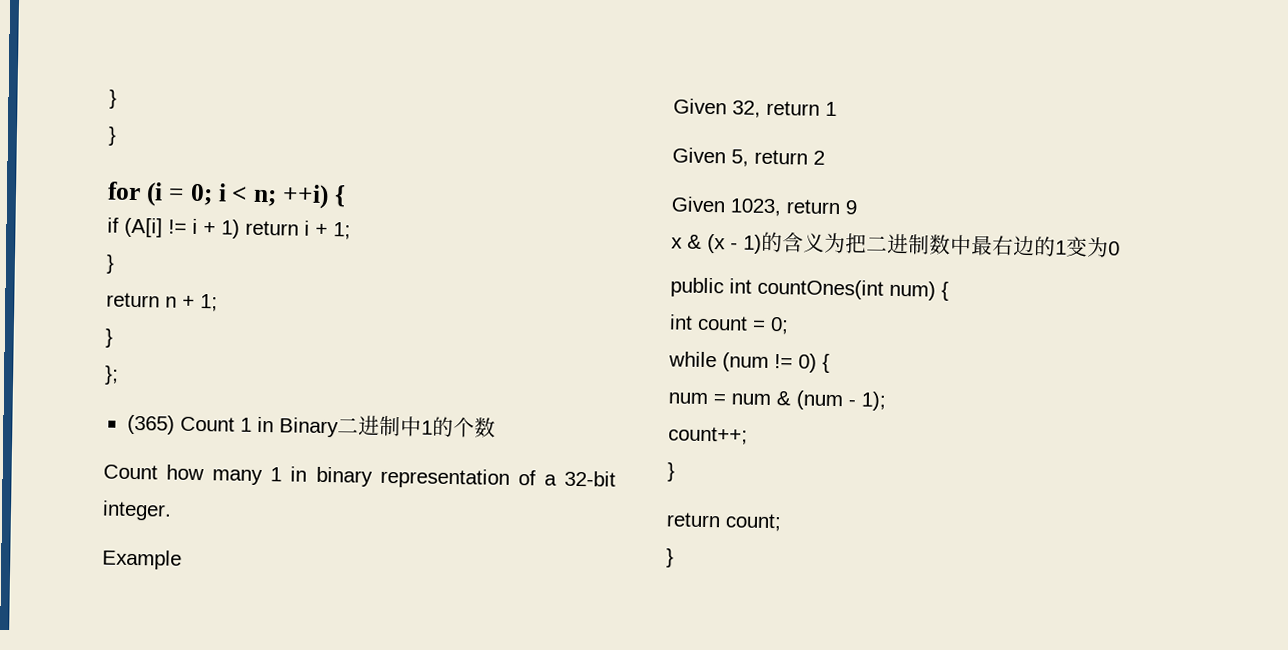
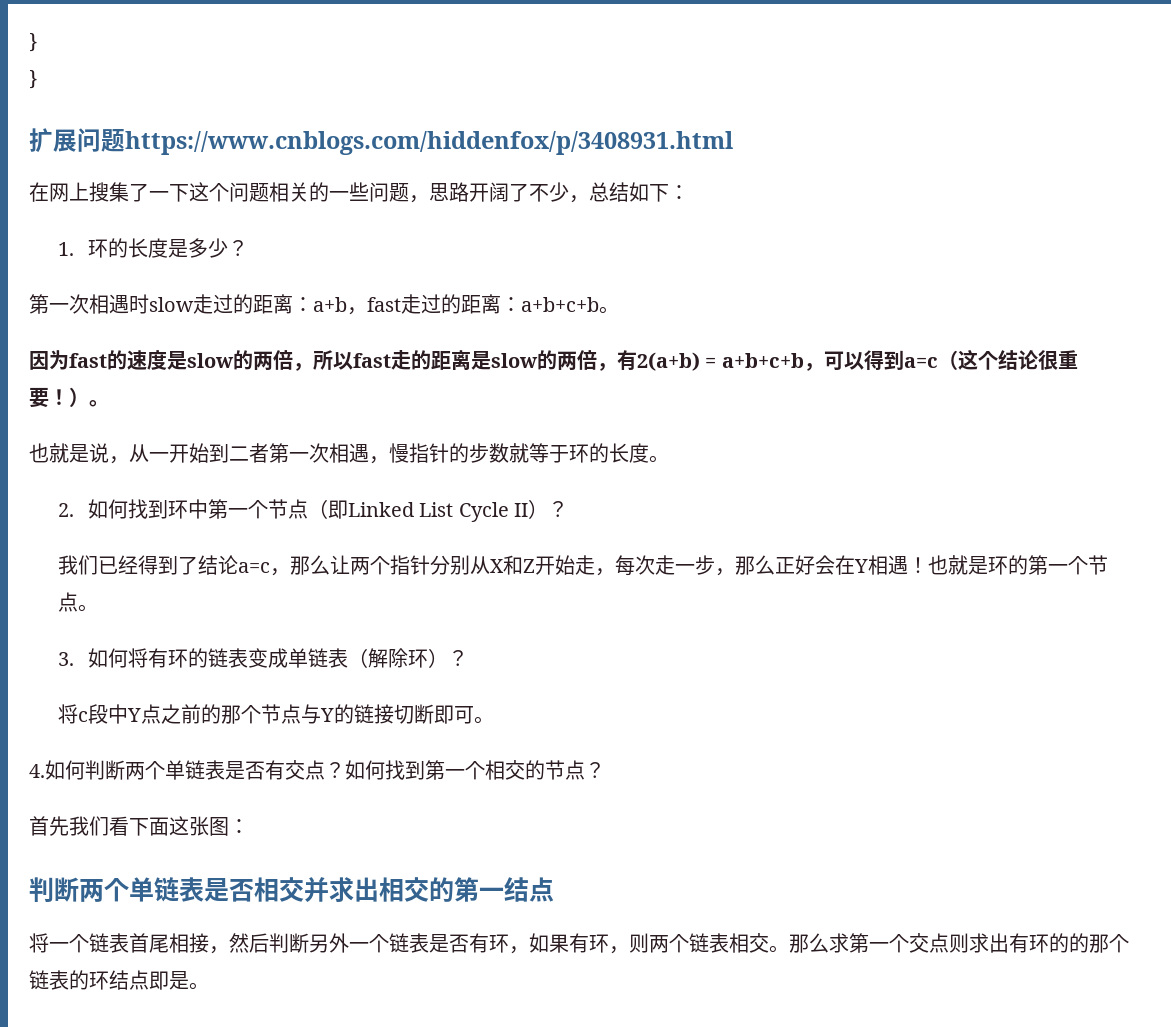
- for (i = 0; i < n; ++i) {
- if (A[i] != i + 1) return i + 1;
- }
- return n + 1;
- }
- };
- (365) Count 1 in Binary二进制中1的个数
- Count how many 1 in binary representation of a 32-bit integer.
- Example
- Given 32, return 1
- Given 5, return 2
- Given 1023, return 9
- x & (x - 1)的含义为把二进制数中最右边的1变为0
- public int countOnes(int num) {
- int count = 0;
- while (num != 0) {
- num = num & (num - 1);
- count++;
- }
- return count;
- }
+ 扩展问题https://www.cnblogs.com/hiddenfox/p/3408931.html
+ 在网上搜集了一下这个问题相关的一些问题，思路开阔了不少，总结如下：
+ 1.环的长度是多少？
+ 第一次相遇时slow走过的距离：a+b，fast走过的距离：a+b+c+b。
+ 因为fast的速度是slow的两倍，所以fast走的距离是slow的两倍，有2(a+b) = a+b+c+b，可以得到a=c（这个结论很重要！）。
+ 也就是说，从一开始到二者第一次相遇，慢指针的步数就等于环的长度。
+ 2.如何找到环中第一个节点（即Linked List Cycle II）？
+ 我们已经得到了结论a=c，那么让两个指针分别从X和Z开始走，每次走一步，那么正好会在Y相遇！也就是环的第一个节点。
+ 3.如何将有环的链表变成单链表（解除环）？
+ 将c段中Y点之前的那个节点与Y的链接切断即可。
+ 4.如何判断两个单链表是否有交点？如何找到第一个相交的节点？
+ 首先我们看下面这张图：
+ 判断两个单链表是否相交并求出相交的第一结点
+ 将一个链表首尾相接，然后判断另外一个链表是否有环，如果有环，则两个链表相交。那么求第一个交点则求出有环的的那个链表的环结点即是。

